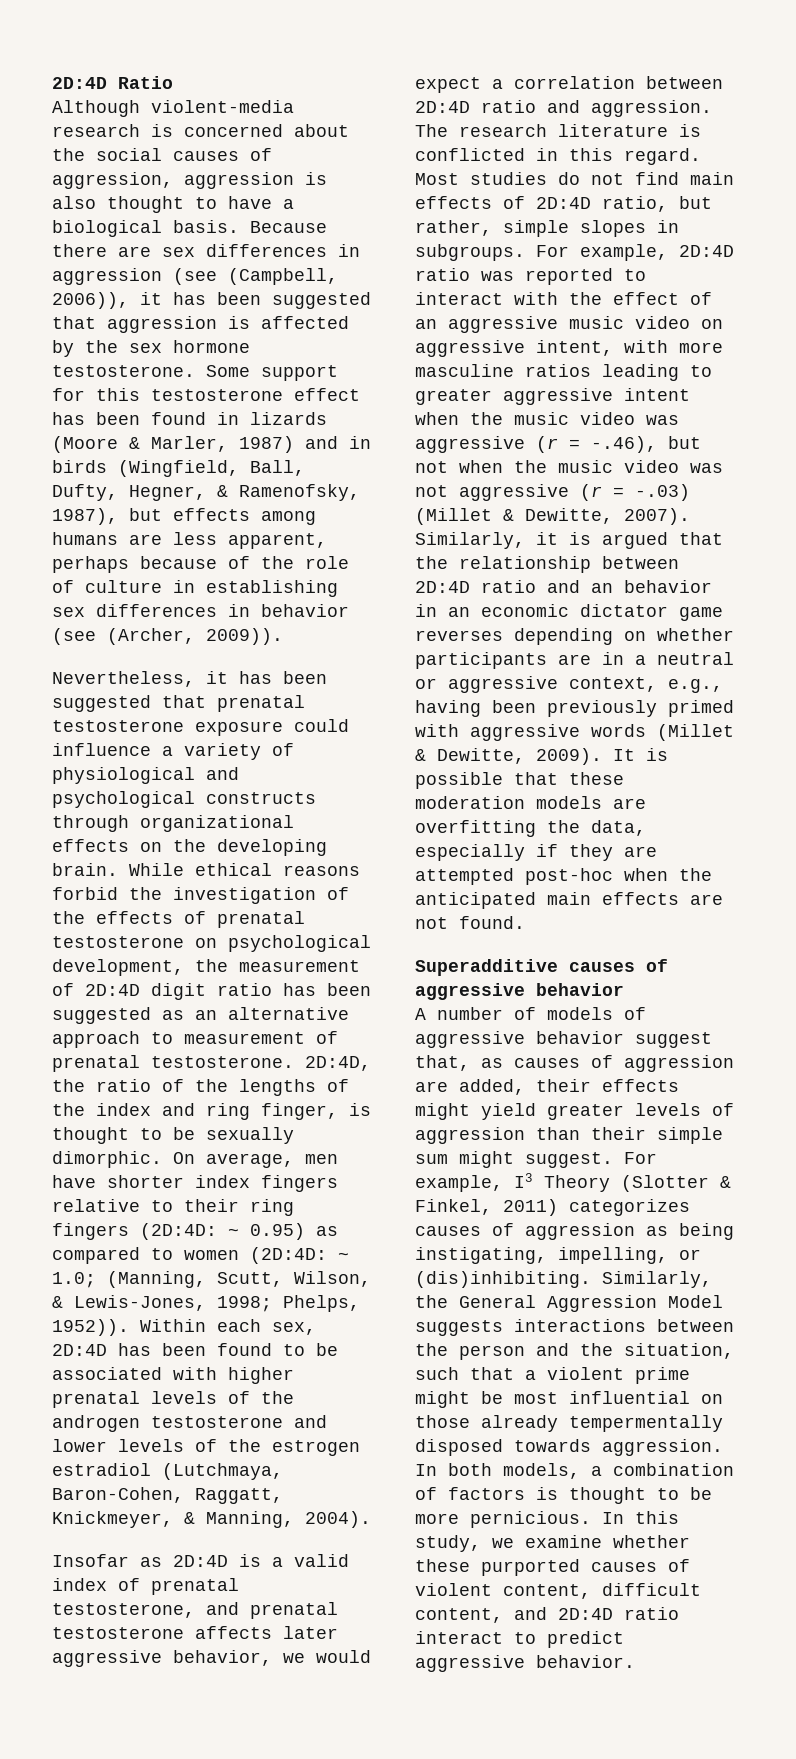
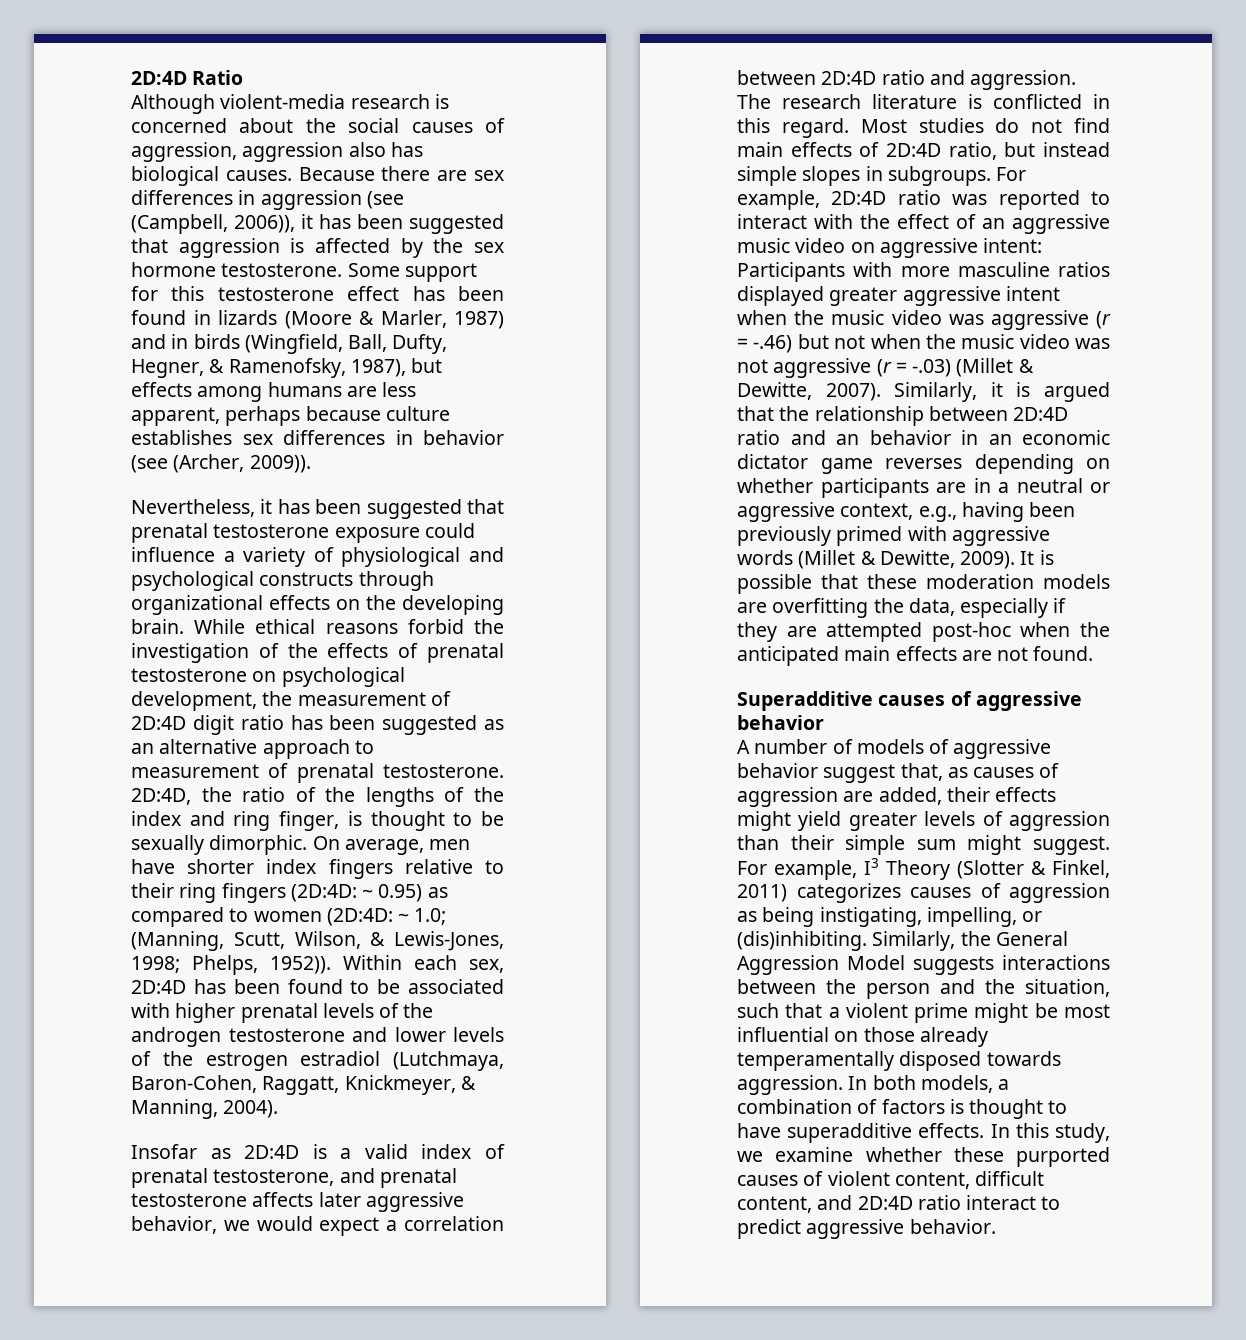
- Although violent-media research is concerned about the social causes of aggression, aggression is also thought to have a biological basis.
+ Although violent-media research is concerned about the social causes of aggression, aggression also has biological causes.
- Some support for this testosterone effect has been found in lizards (Moore & Marler, 1987) and in birds (Wingfield, Ball, Dufty, Hegner, & Ramenofsky, 1987), but effects among humans are less apparent, perhaps because of the role of culture in establishing sex differences in behavior (see (Archer, 2009)).
+ Some support for this testosterone effect has been found in lizards (Moore & Marler, 1987) and in birds (Wingfield, Ball, Dufty, Hegner, & Ramenofsky, 1987), but effects among humans are less apparent, perhaps because culture establishes sex differences in behavior (see (Archer, 2009)).
- Most studies do not find main effects of 2D:4D ratio, but rather, simple slopes in subgroups.
+ Most studies do not find main effects of 2D:4D ratio, but instead simple slopes in subgroups.
- For example, 2D:4D ratio was reported to interact with the effect of an aggressive music video on aggressive intent, with more masculine ratios leading to greater aggressive intent when the music video was aggressive (r = -.46), but not when the music video was not aggressive (r = -.03) (Millet & Dewitte, 2007).
+ For example, 2D:4D ratio was reported to interact with the effect of an aggressive music video on aggressive intent: Participants with more masculine ratios displayed greater aggressive intent when the music video was aggressive (r = -.46) but not when the music video was not aggressive (r = -.03) (Millet & Dewitte, 2007).
- Similarly, the General Aggression Model suggests interactions between the person and the situation, such that a violent prime might be most influential on those already tempermentally disposed towards aggression.
+ Similarly, the General Aggression Model suggests interactions between the person and the situation, such that a violent prime might be most influential on those already temperamentally disposed towards aggression.
- In both models, a combination of factors is thought to be more pernicious.
+ In both models, a combination of factors is thought to have superadditive effects.

